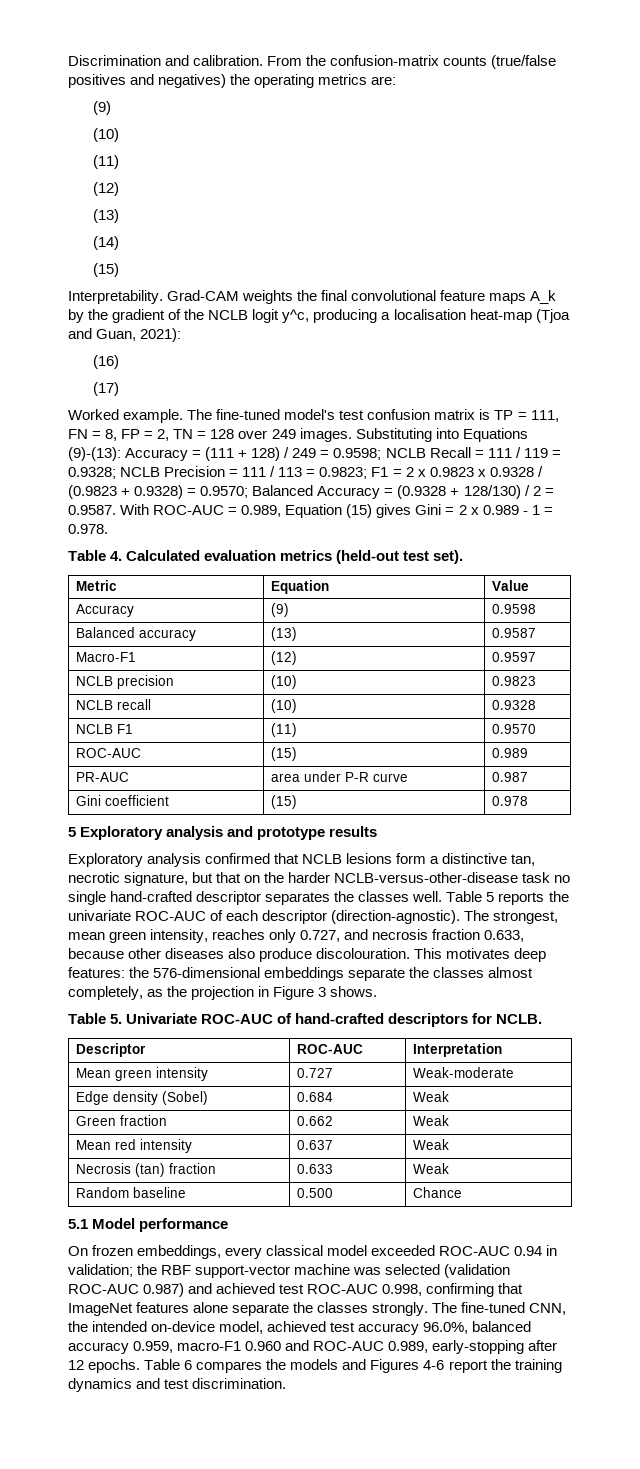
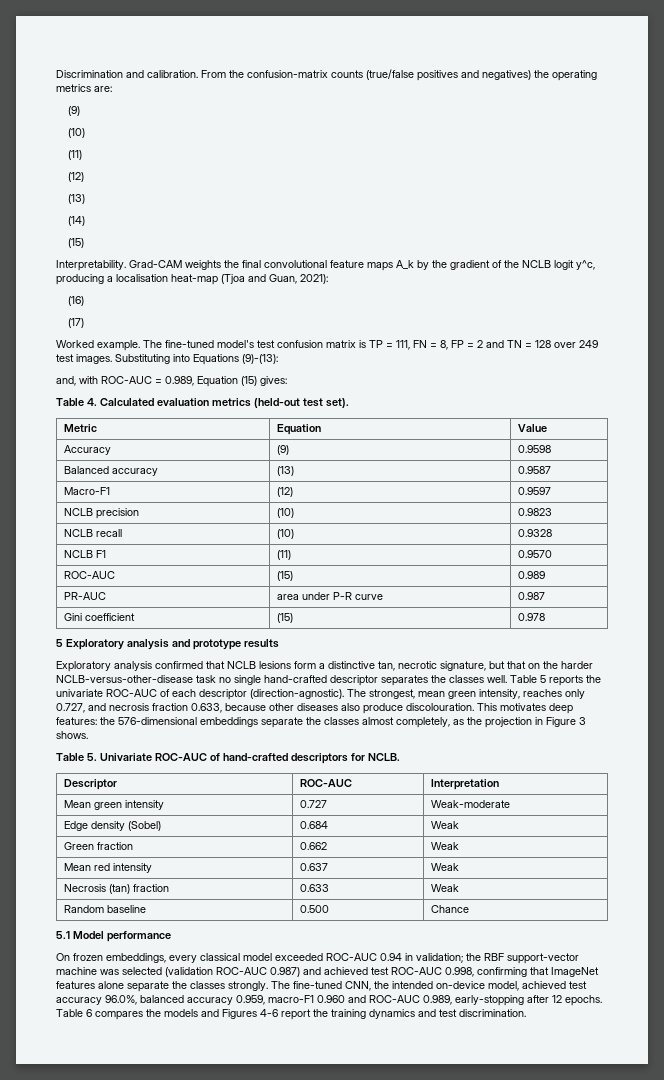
- The fine-tuned model's test confusion matrix is TP = 111, FN = 8, FP = 2, TN = 128 over 249 images.
+ The fine-tuned model's test confusion matrix is TP = 111, FN = 8, FP = 2 and TN = 128 over 249 test images.
- Substituting into Equations (9)-(13): Accuracy = (111 + 128) / 249 = 0.9598; NCLB Recall = 111 / 119 = 0.9328; NCLB Precision = 111 / 113 = 0.9823; F1 = 2 x 0.9823 x 0.9328 / (0.9823 + 0.9328) = 0.9570; Balanced Accuracy = (0.9328 + 128/130) / 2 = 0.9587. With ROC-AUC = 0.989, Equation (15) gives Gini = 2 x 0.989 - 1 = 0.978.
+ Substituting into Equations (9)-(13):
+ and, with ROC-AUC = 0.989, Equation (15) gives:

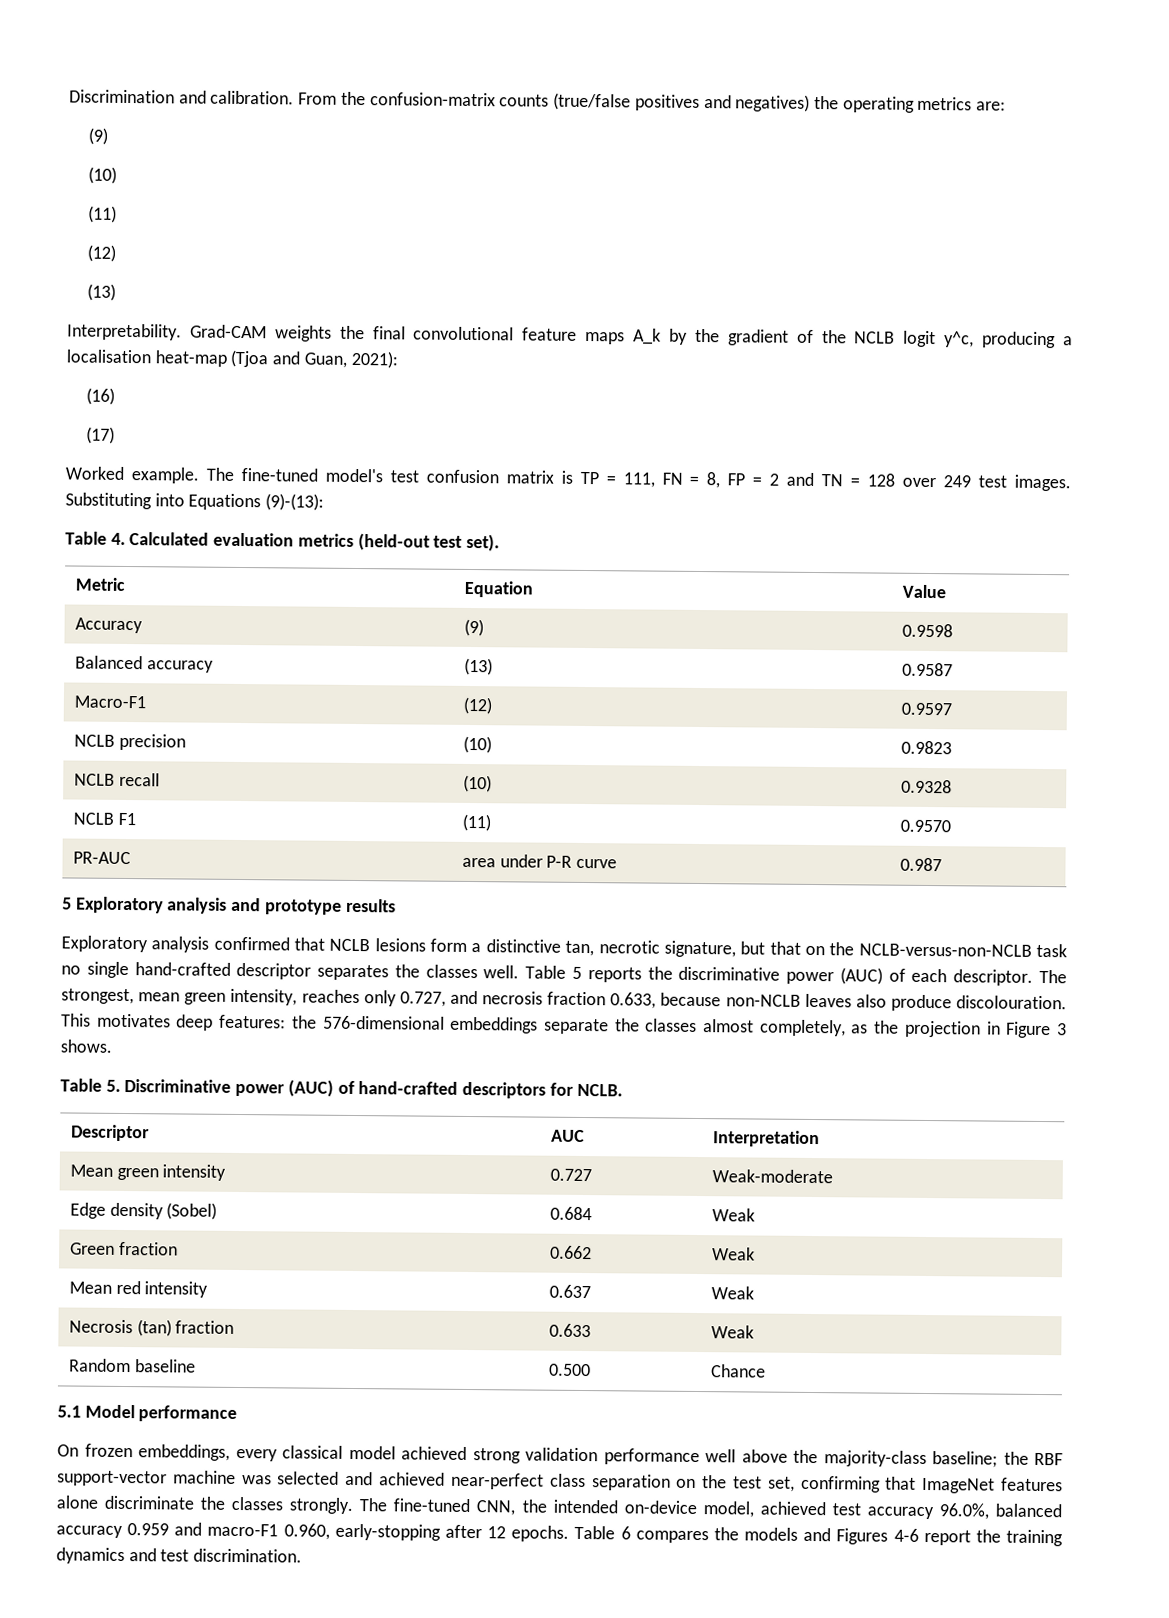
- (14)
- (15)
- and, with ROC-AUC = 0.989, Equation (15) gives:
- ROC-AUC | (15) | 0.989
- Gini coefficient | (15) | 0.978
- Exploratory analysis confirmed that NCLB lesions form a distinctive tan, necrotic signature, but that on the harder NCLB-versus-other-disease task no single hand-crafted descriptor separates the classes well.
+ Exploratory analysis confirmed that NCLB lesions form a distinctive tan, necrotic signature, but that on the NCLB-versus-non-NCLB task no single hand-crafted descriptor separates the classes well.
- Table 5 reports the univariate ROC-AUC of each descriptor (direction-agnostic).
+ Table 5 reports the discriminative power (AUC) of each descriptor.
- The strongest, mean green intensity, reaches only 0.727, and necrosis fraction 0.633, because other diseases also produce discolouration.
+ The strongest, mean green intensity, reaches only 0.727, and necrosis fraction 0.633, because non-NCLB leaves also produce discolouration.
- Table 5. Univariate ROC-AUC of hand-crafted descriptors for NCLB.
+ Table 5. Discriminative power (AUC) of hand-crafted descriptors for NCLB.
- Descriptor | ROC-AUC | Interpretation
+ Descriptor | AUC | Interpretation
- On frozen embeddings, every classical model exceeded ROC-AUC 0.94 in validation; the RBF support-vector machine was selected (validation ROC-AUC 0.987) and achieved test ROC-AUC 0.998, confirming that ImageNet features alone separate the classes strongly.
+ On frozen embeddings, every classical model achieved strong validation performance well above the majority-class baseline; the RBF support-vector machine was selected and achieved near-perfect class separation on the test set, confirming that ImageNet features alone discriminate the classes strongly.
- The fine-tuned CNN, the intended on-device model, achieved test accuracy 96.0%, balanced accuracy 0.959, macro-F1 0.960 and ROC-AUC 0.989, early-stopping after 12 epochs.
+ The fine-tuned CNN, the intended on-device model, achieved test accuracy 96.0%, balanced accuracy 0.959 and macro-F1 0.960, early-stopping after 12 epochs.

